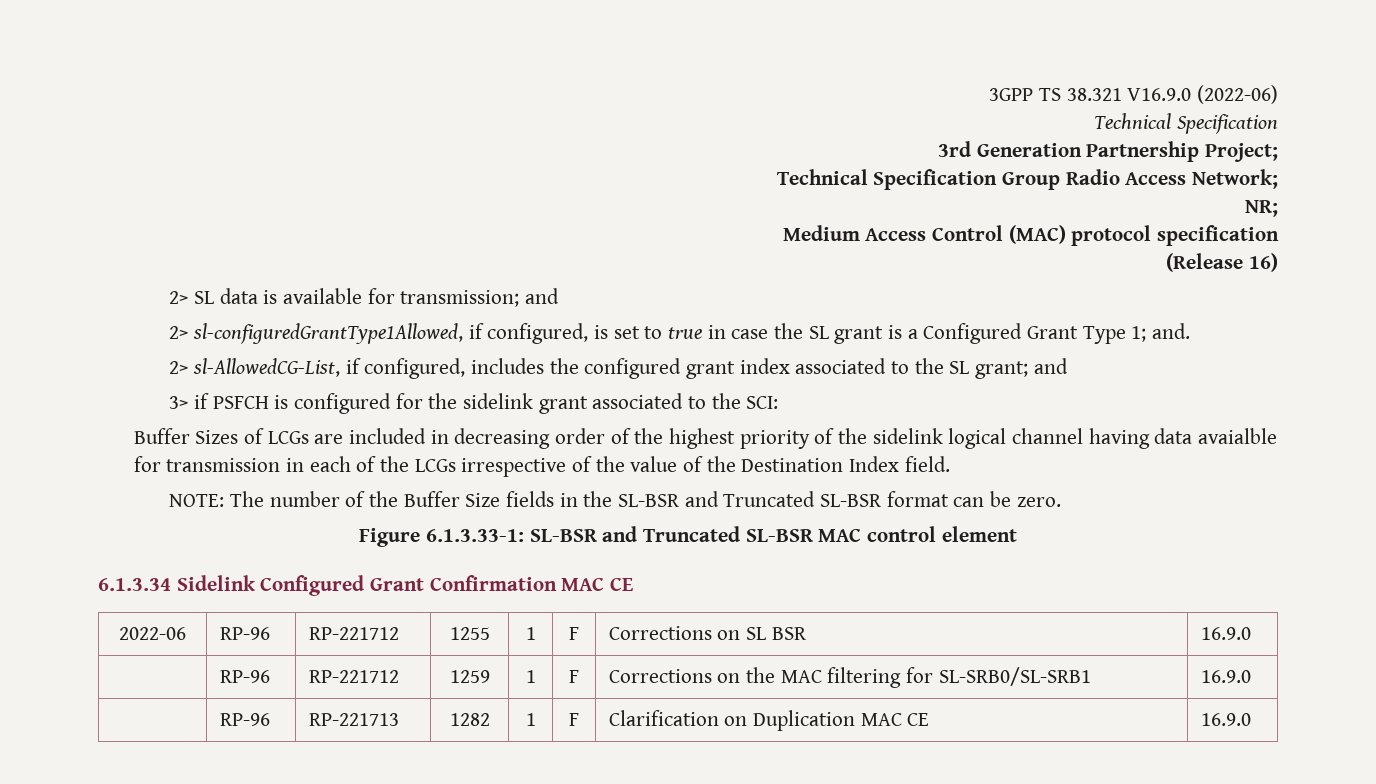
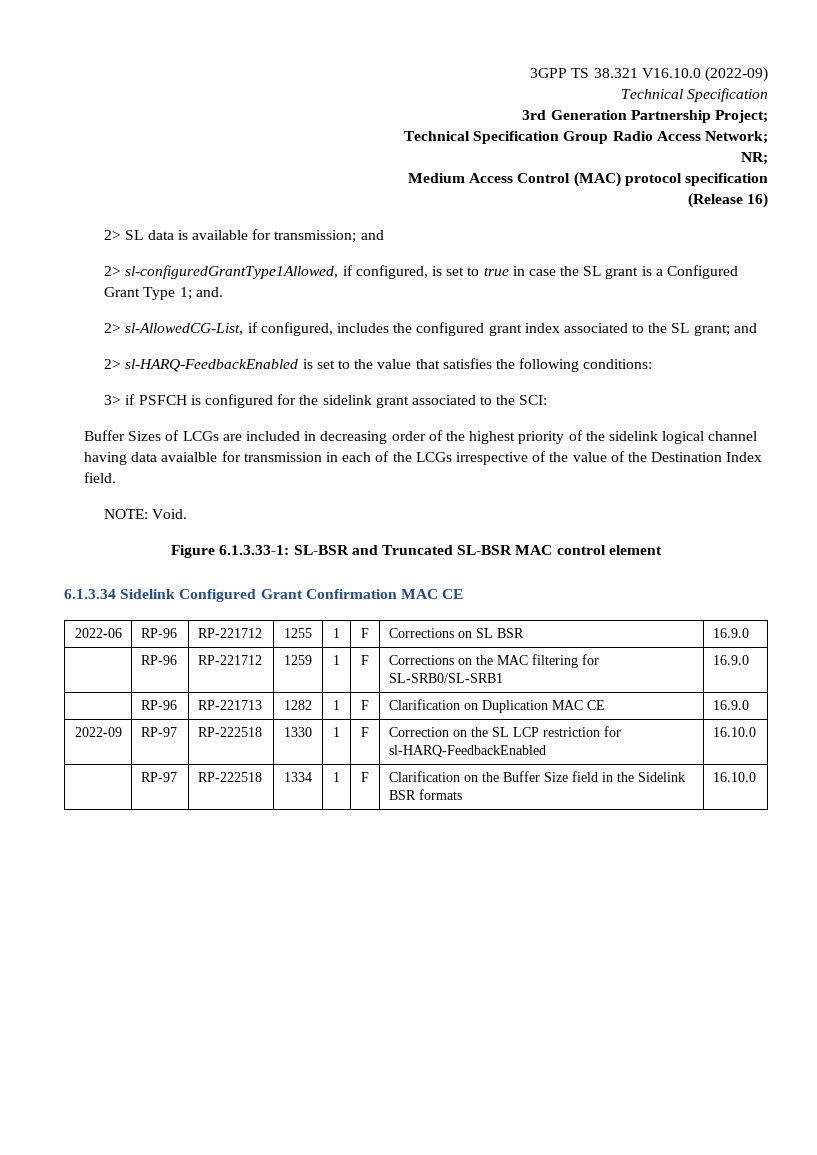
- 3GPP TS 38.321 V16.9.0 (2022-06)
+ 3GPP TS 38.321 V16.10.0 (2022-09)
+ 2> sl-HARQ-FeedbackEnabled is set to the value that satisfies the following conditions:
- NOTE: The number of the Buffer Size fields in the SL-BSR and Truncated SL-BSR format can be zero.
+ NOTE: Void.
+ 2022-09 | RP-97 | RP-222518 | 1330 | 1 | F | Correction on the SL LCP restriction for sl-HARQ-FeedbackEnabled | 16.10.0
+ | RP-97 | RP-222518 | 1334 | 1 | F | Clarification on the Buffer Size field in the Sidelink BSR formats | 16.10.0

